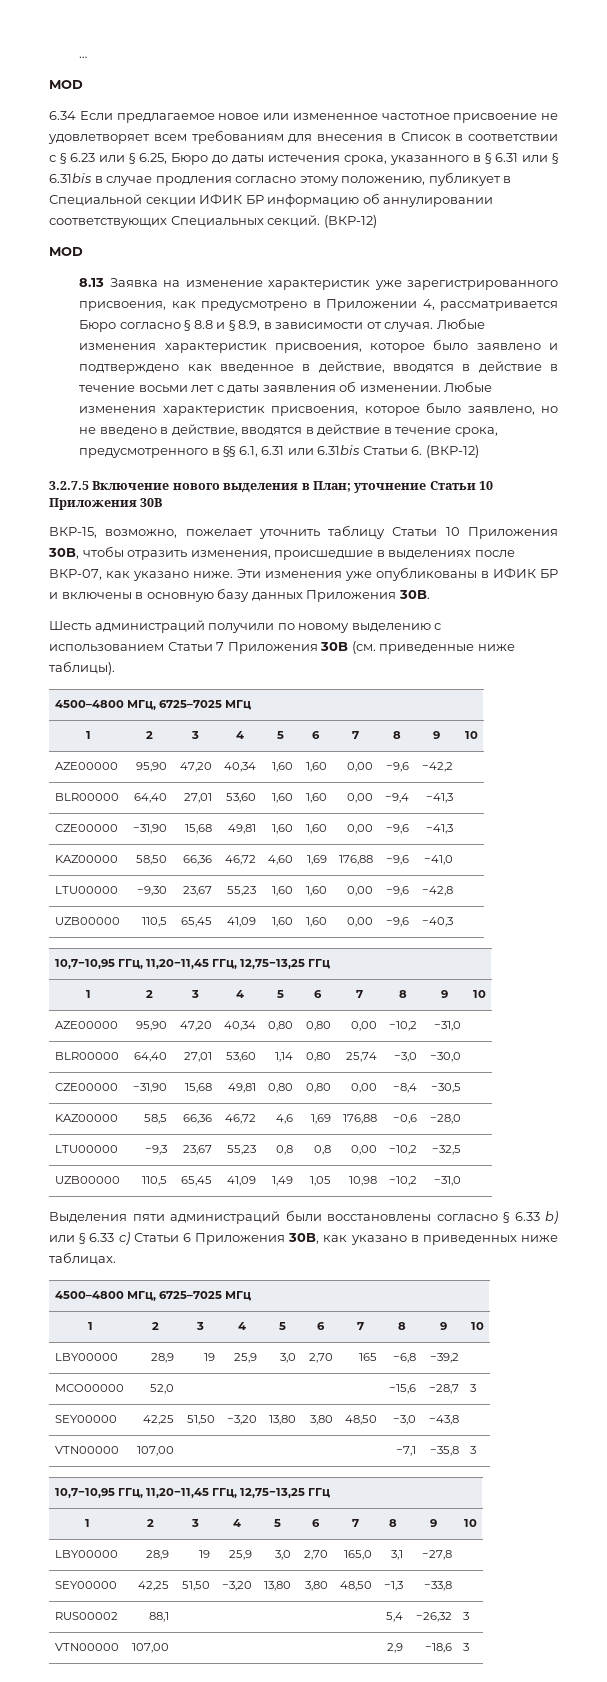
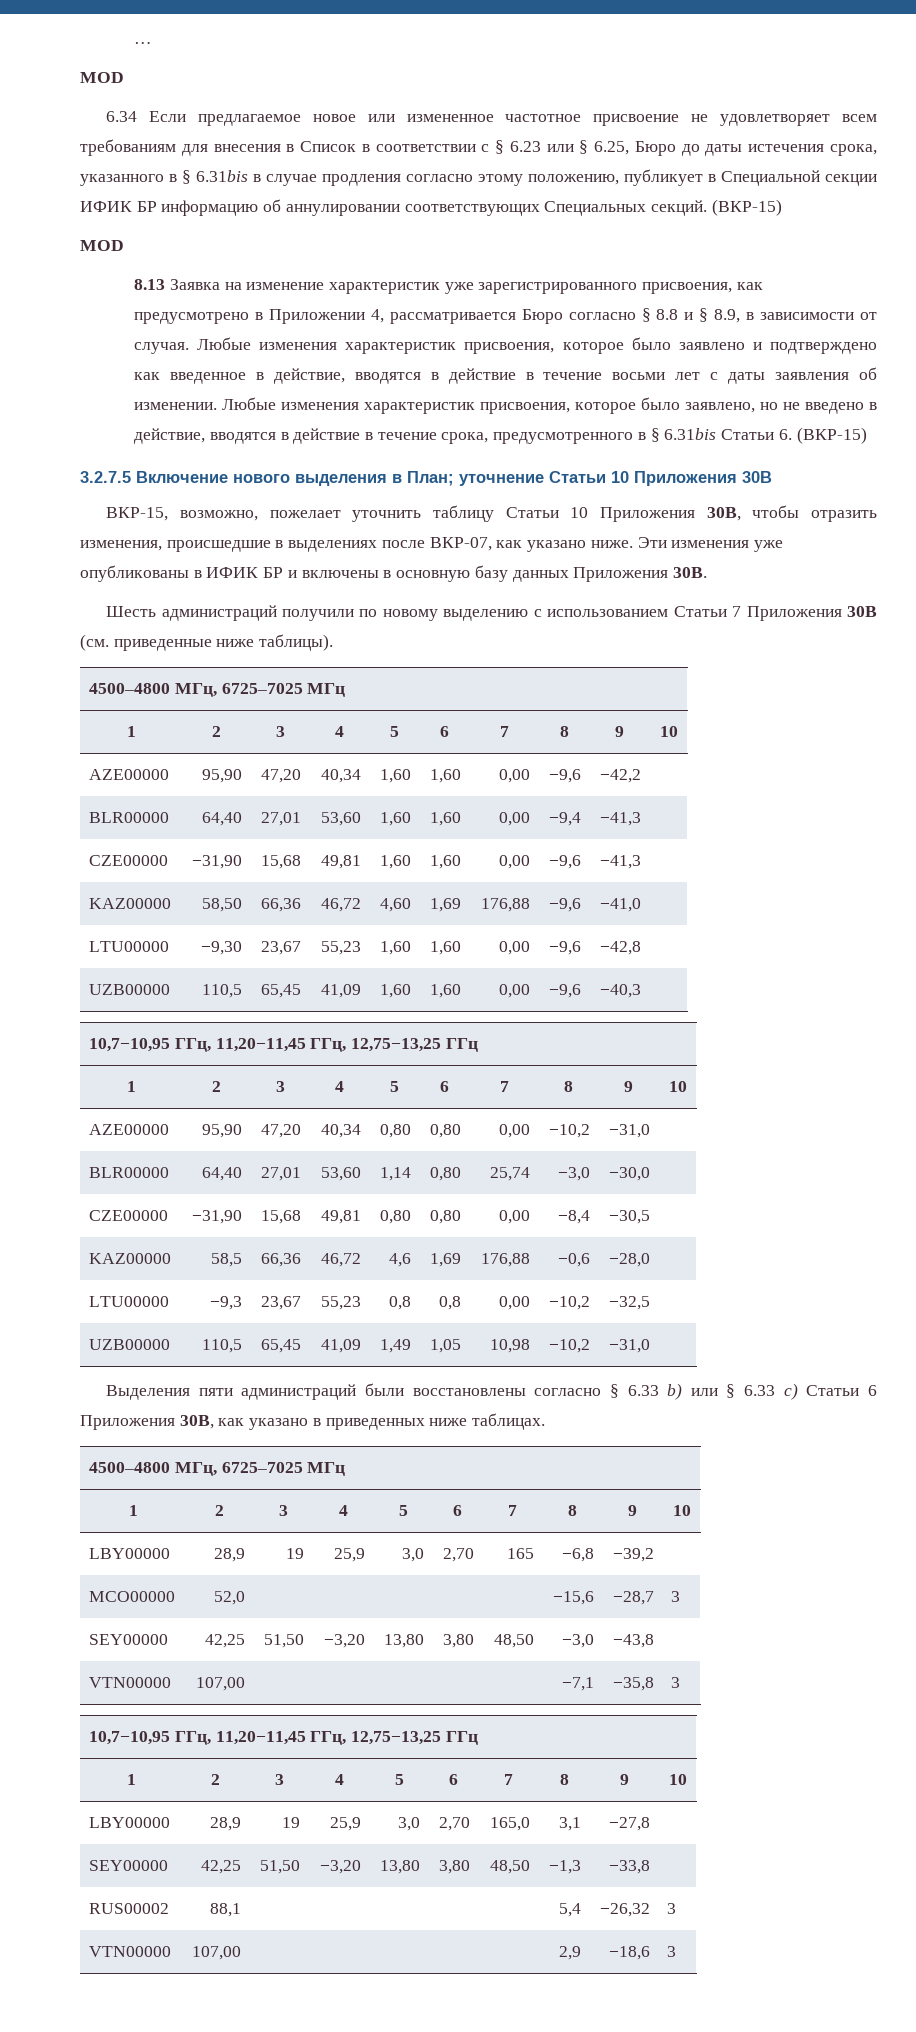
- 6.34 Если предлагаемое новое или измененное частотное присвоение не удовлетворяет всем требованиям для внесения в Список в соответствии с § 6.23 или § 6.25, Бюро до даты истечения срока, указанного в § 6.31 или § 6.31bis в случае продления согласно этому положению, публикует в Специальной секции ИФИК БР информацию об аннулировании соответствующих Специальных секций. (ВКР-12)
+ 6.34 Если предлагаемое новое или измененное частотное присвоение не удовлетворяет всем требованиям для внесения в Список в соответствии с § 6.23 или § 6.25, Бюро до даты истечения срока, указанного в § 6.31bis в случае продления согласно этому положению, публикует в Специальной секции ИФИК БР информацию об аннулировании соответствующих Специальных секций. (ВКР-15)
- Любые изменения характеристик присвоения, которое было заявлено, но не введено в действие, вводятся в действие в течение срока, предусмотренного в §§ 6.1, 6.31 или 6.31bis Статьи 6. (ВКР-12)
+ Любые изменения характеристик присвоения, которое было заявлено, но не введено в действие, вводятся в действие в течение срока, предусмотренного в § 6.31bis Статьи 6. (ВКР-15)

